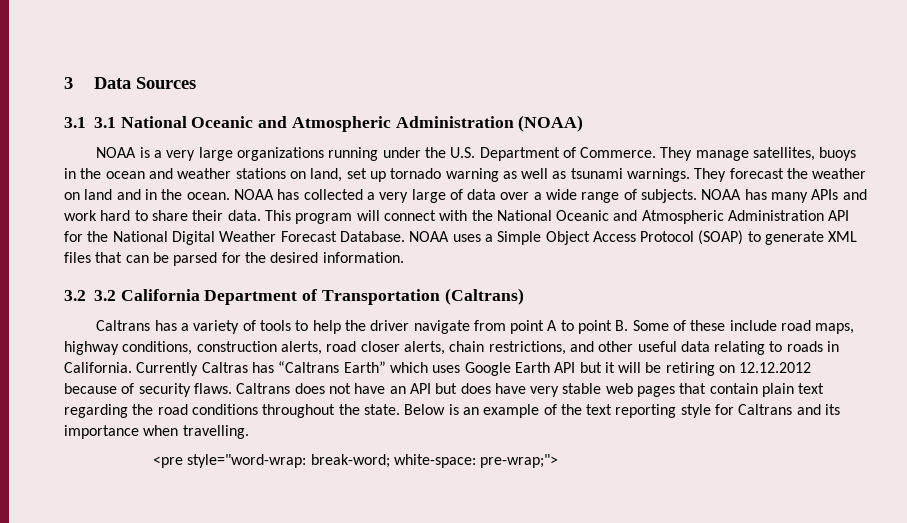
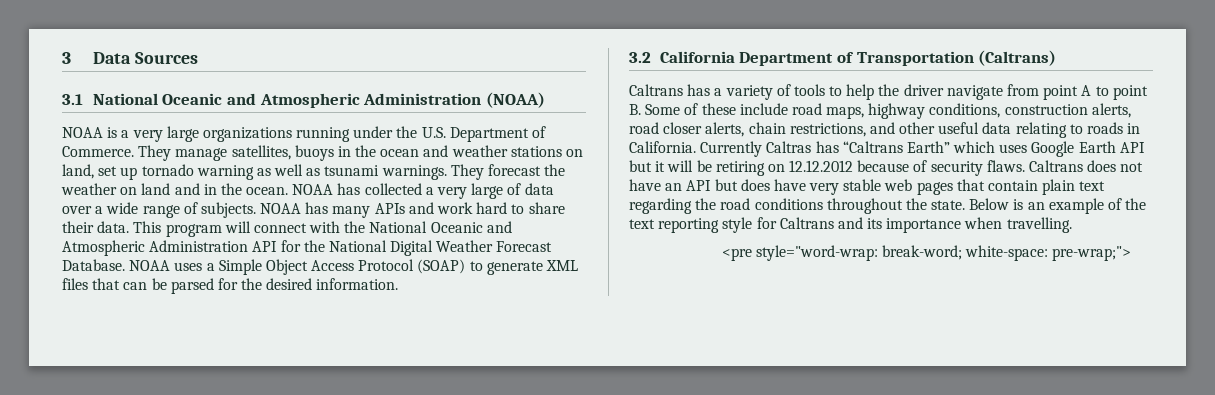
- 3.1 3.1 National Oceanic and Atmospheric Administration (NOAA)
+ 3.1 National Oceanic and Atmospheric Administration (NOAA)
- 3.2 3.2 California Department of Transportation (Caltrans)
+ 3.2 California Department of Transportation (Caltrans)

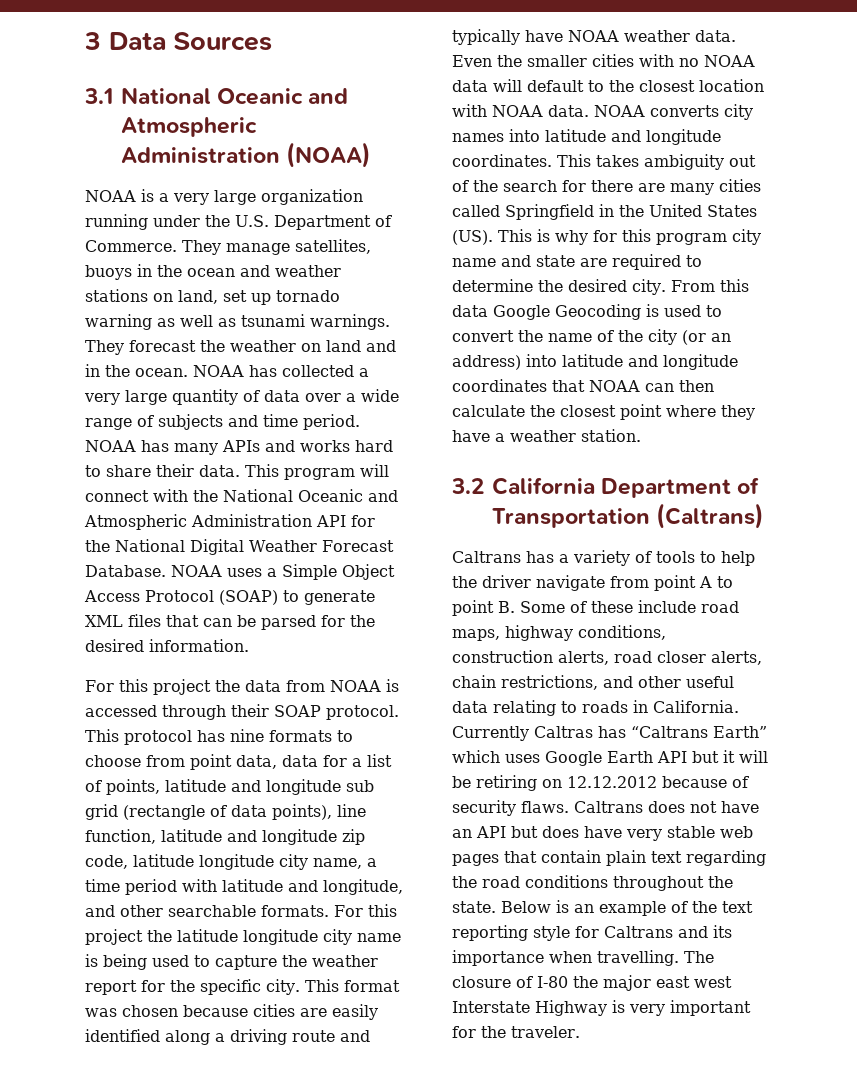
- NOAA is a very large organizations running under the U.S. Department of Commerce.
+ NOAA is a very large organization running under the U.S. Department of Commerce.
- NOAA has collected a very large of data over a wide range of subjects.
+ NOAA has collected a very large quantity of data over a wide range of subjects and time period.
- NOAA has many APIs and work hard to share their data.
+ NOAA has many APIs and works hard to share their data.
+ For this project the data from NOAA is accessed through their SOAP protocol. This protocol has nine formats to choose from point data, data for a list of points, latitude and longitude sub grid (rectangle of data points), line function, latitude and longitude zip code, latitude longitude city name, a time period with latitude and longitude, and other searchable formats. For this project the latitude longitude city name is being used to capture the weather report for the specific city. This format was chosen because cities are easily identified along a driving route and typically have NOAA weather data. Even the smaller cities with no NOAA data will default to the closest location with NOAA data. NOAA converts city names into latitude and longitude coordinates. This takes ambiguity out of the search for there are many cities called Springfield in the United States (US). This is why for this program city name and state are required to determine the desired city. From this data Google Geocoding is used to convert the name of the city (or an address) into latitude and longitude coordinates that NOAA can then calculate the closest point where they have a weather station.
- Below is an example of the text reporting style for Caltrans and its importance when travelling.
- <pre style="word-wrap: break-word; white-space: pre-wrap;">
+ Below is an example of the text reporting style for Caltrans and its importance when travelling. The closure of I-80 the major east west Interstate Highway is very important for the traveler.

